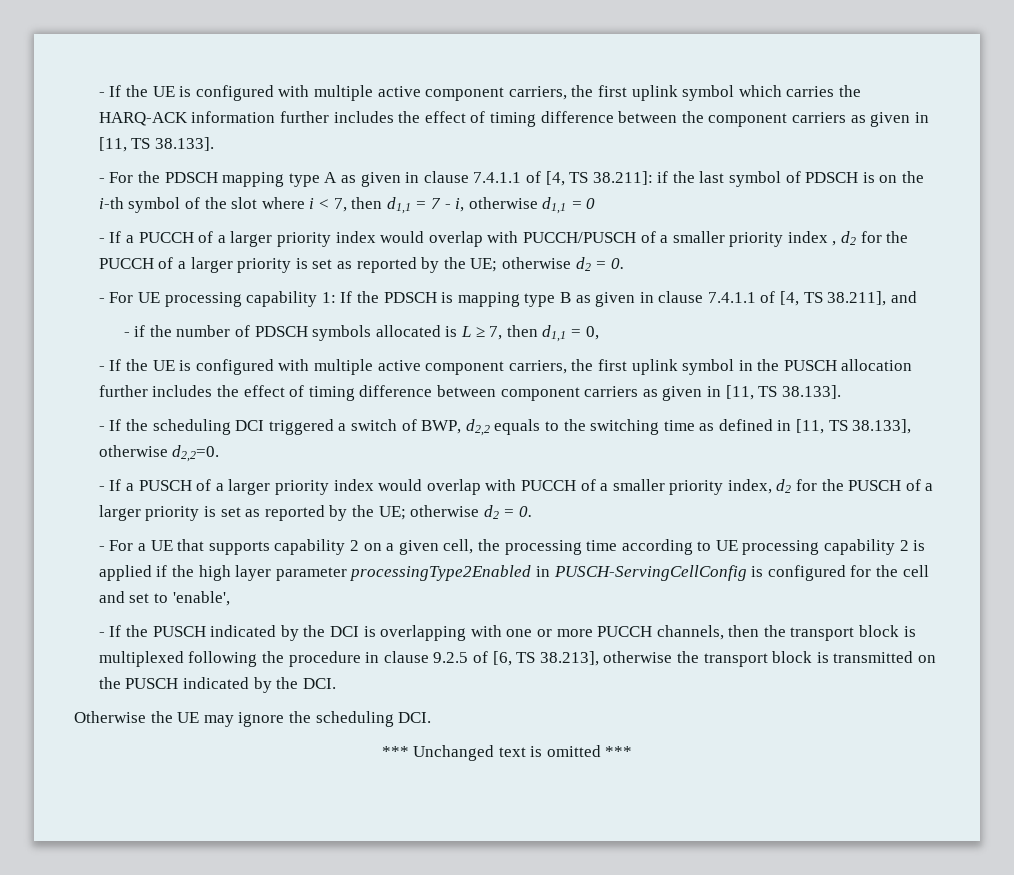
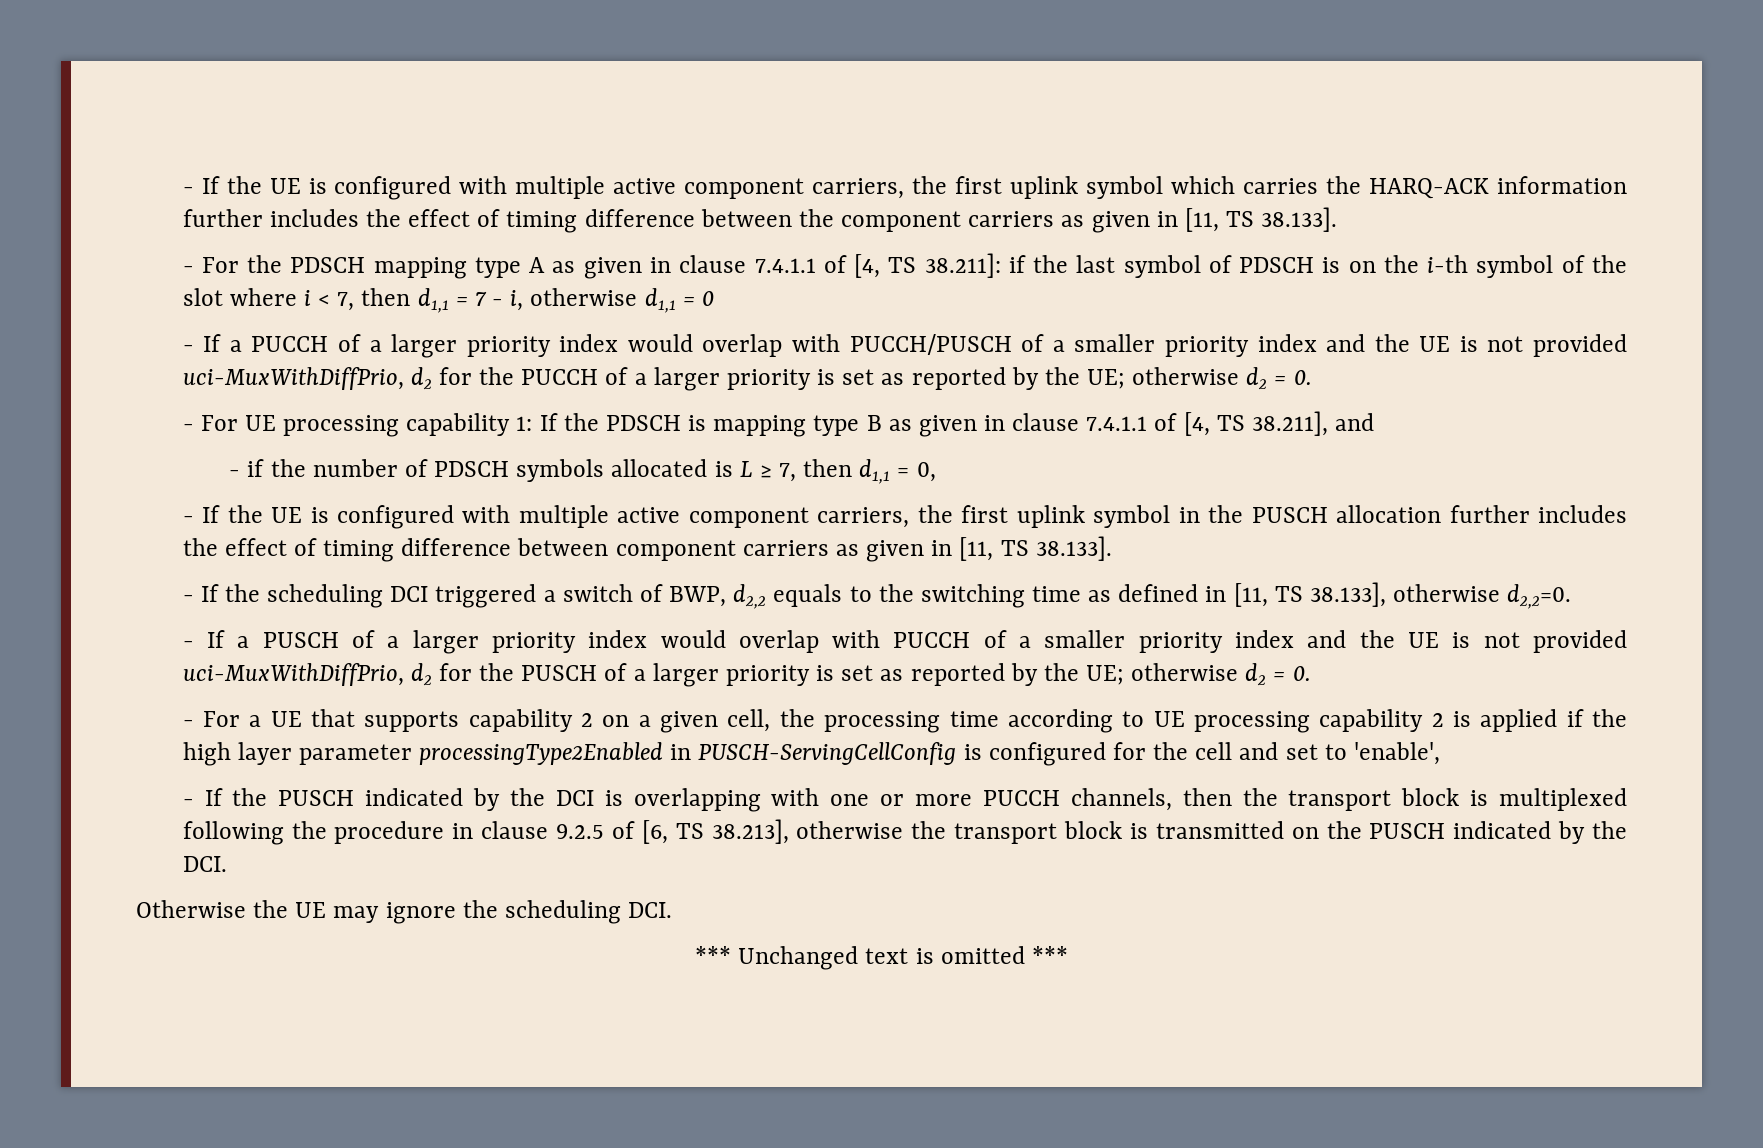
- - If a PUCCH of a larger priority index would overlap with PUCCH/PUSCH of a smaller priority index , d2 for the PUCCH of a larger priority is set as reported by the UE; otherwise d2 = 0.
+ - If a PUCCH of a larger priority index would overlap with PUCCH/PUSCH of a smaller priority index and the UE is not provided uci-MuxWithDiffPrio, d2 for the PUCCH of a larger priority is set as reported by the UE; otherwise d2 = 0.
- - If a PUSCH of a larger priority index would overlap with PUCCH of a smaller priority index, d2 for the PUSCH of a larger priority is set as reported by the UE; otherwise d2 = 0.
+ - If a PUSCH of a larger priority index would overlap with PUCCH of a smaller priority index and the UE is not provided uci-MuxWithDiffPrio, d2 for the PUSCH of a larger priority is set as reported by the UE; otherwise d2 = 0.

